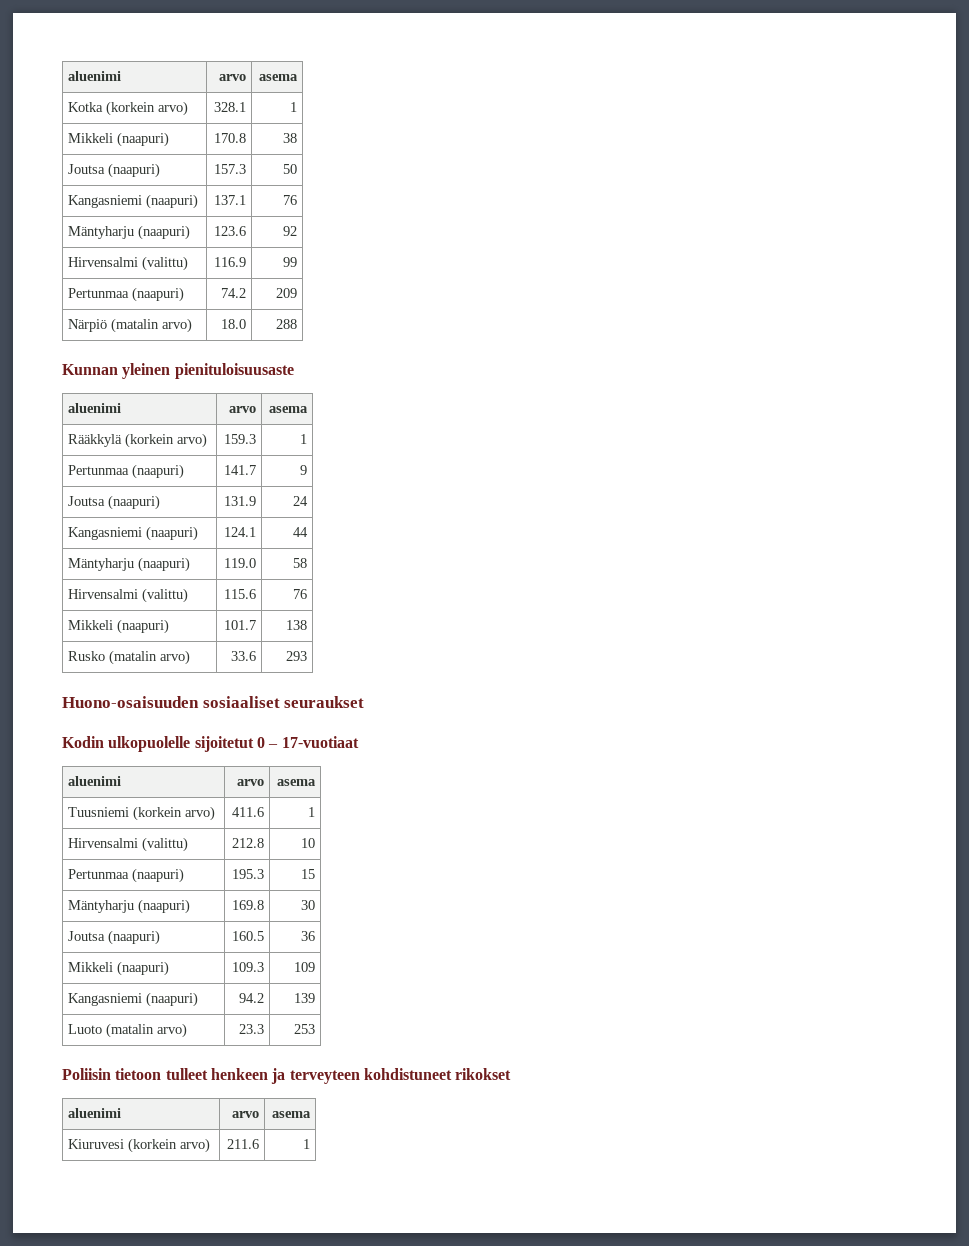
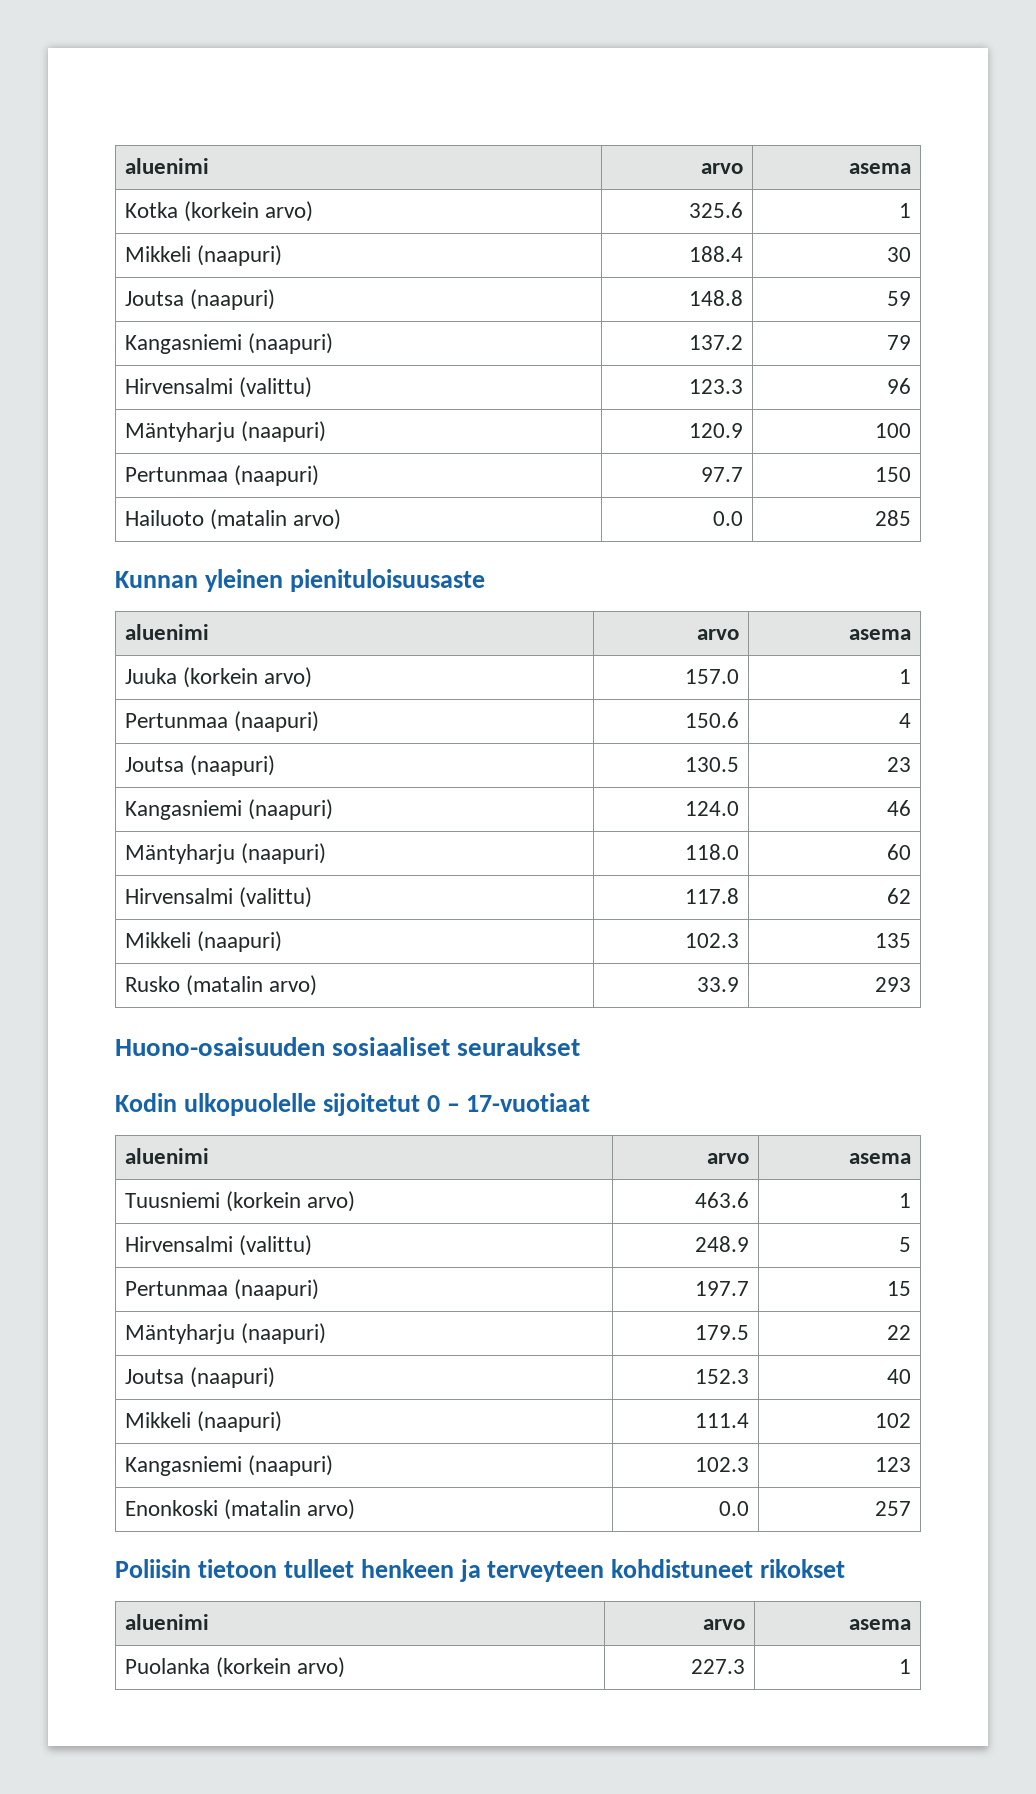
- Kotka (korkein arvo) | 328.1 | 1
+ Kotka (korkein arvo) | 325.6 | 1
- Mikkeli (naapuri) | 170.8 | 38
- Joutsa (naapuri) | 157.3 | 50
- Kangasniemi (naapuri) | 137.1 | 76
- Mäntyharju (naapuri) | 123.6 | 92
- Hirvensalmi (valittu) | 116.9 | 99
- Pertunmaa (naapuri) | 74.2 | 209
- Närpiö (matalin arvo) | 18.0 | 288
+ Mikkeli (naapuri) | 188.4 | 30
+ Joutsa (naapuri) | 148.8 | 59
+ Kangasniemi (naapuri) | 137.2 | 79
+ Hirvensalmi (valittu) | 123.3 | 96
+ Mäntyharju (naapuri) | 120.9 | 100
+ Pertunmaa (naapuri) | 97.7 | 150
+ Hailuoto (matalin arvo) | 0.0 | 285
- Rääkkylä (korkein arvo) | 159.3 | 1
+ Juuka (korkein arvo) | 157.0 | 1
- Pertunmaa (naapuri) | 141.7 | 9
- Joutsa (naapuri) | 131.9 | 24
- Kangasniemi (naapuri) | 124.1 | 44
- Mäntyharju (naapuri) | 119.0 | 58
- Hirvensalmi (valittu) | 115.6 | 76
- Mikkeli (naapuri) | 101.7 | 138
+ Pertunmaa (naapuri) | 150.6 | 4
+ Joutsa (naapuri) | 130.5 | 23
+ Kangasniemi (naapuri) | 124.0 | 46
+ Mäntyharju (naapuri) | 118.0 | 60
+ Hirvensalmi (valittu) | 117.8 | 62
+ Mikkeli (naapuri) | 102.3 | 135
- Rusko (matalin arvo) | 33.6 | 293
+ Rusko (matalin arvo) | 33.9 | 293
- Tuusniemi (korkein arvo) | 411.6 | 1
+ Tuusniemi (korkein arvo) | 463.6 | 1
- Hirvensalmi (valittu) | 212.8 | 10
- Pertunmaa (naapuri) | 195.3 | 15
+ Hirvensalmi (valittu) | 248.9 | 5
+ Pertunmaa (naapuri) | 197.7 | 15
- Mäntyharju (naapuri) | 169.8 | 30
- Joutsa (naapuri) | 160.5 | 36
- Mikkeli (naapuri) | 109.3 | 109
- Kangasniemi (naapuri) | 94.2 | 139
- Luoto (matalin arvo) | 23.3 | 253
+ Mäntyharju (naapuri) | 179.5 | 22
+ Joutsa (naapuri) | 152.3 | 40
+ Mikkeli (naapuri) | 111.4 | 102
+ Kangasniemi (naapuri) | 102.3 | 123
+ Enonkoski (matalin arvo) | 0.0 | 257
- Kiuruvesi (korkein arvo) | 211.6 | 1
+ Puolanka (korkein arvo) | 227.3 | 1

